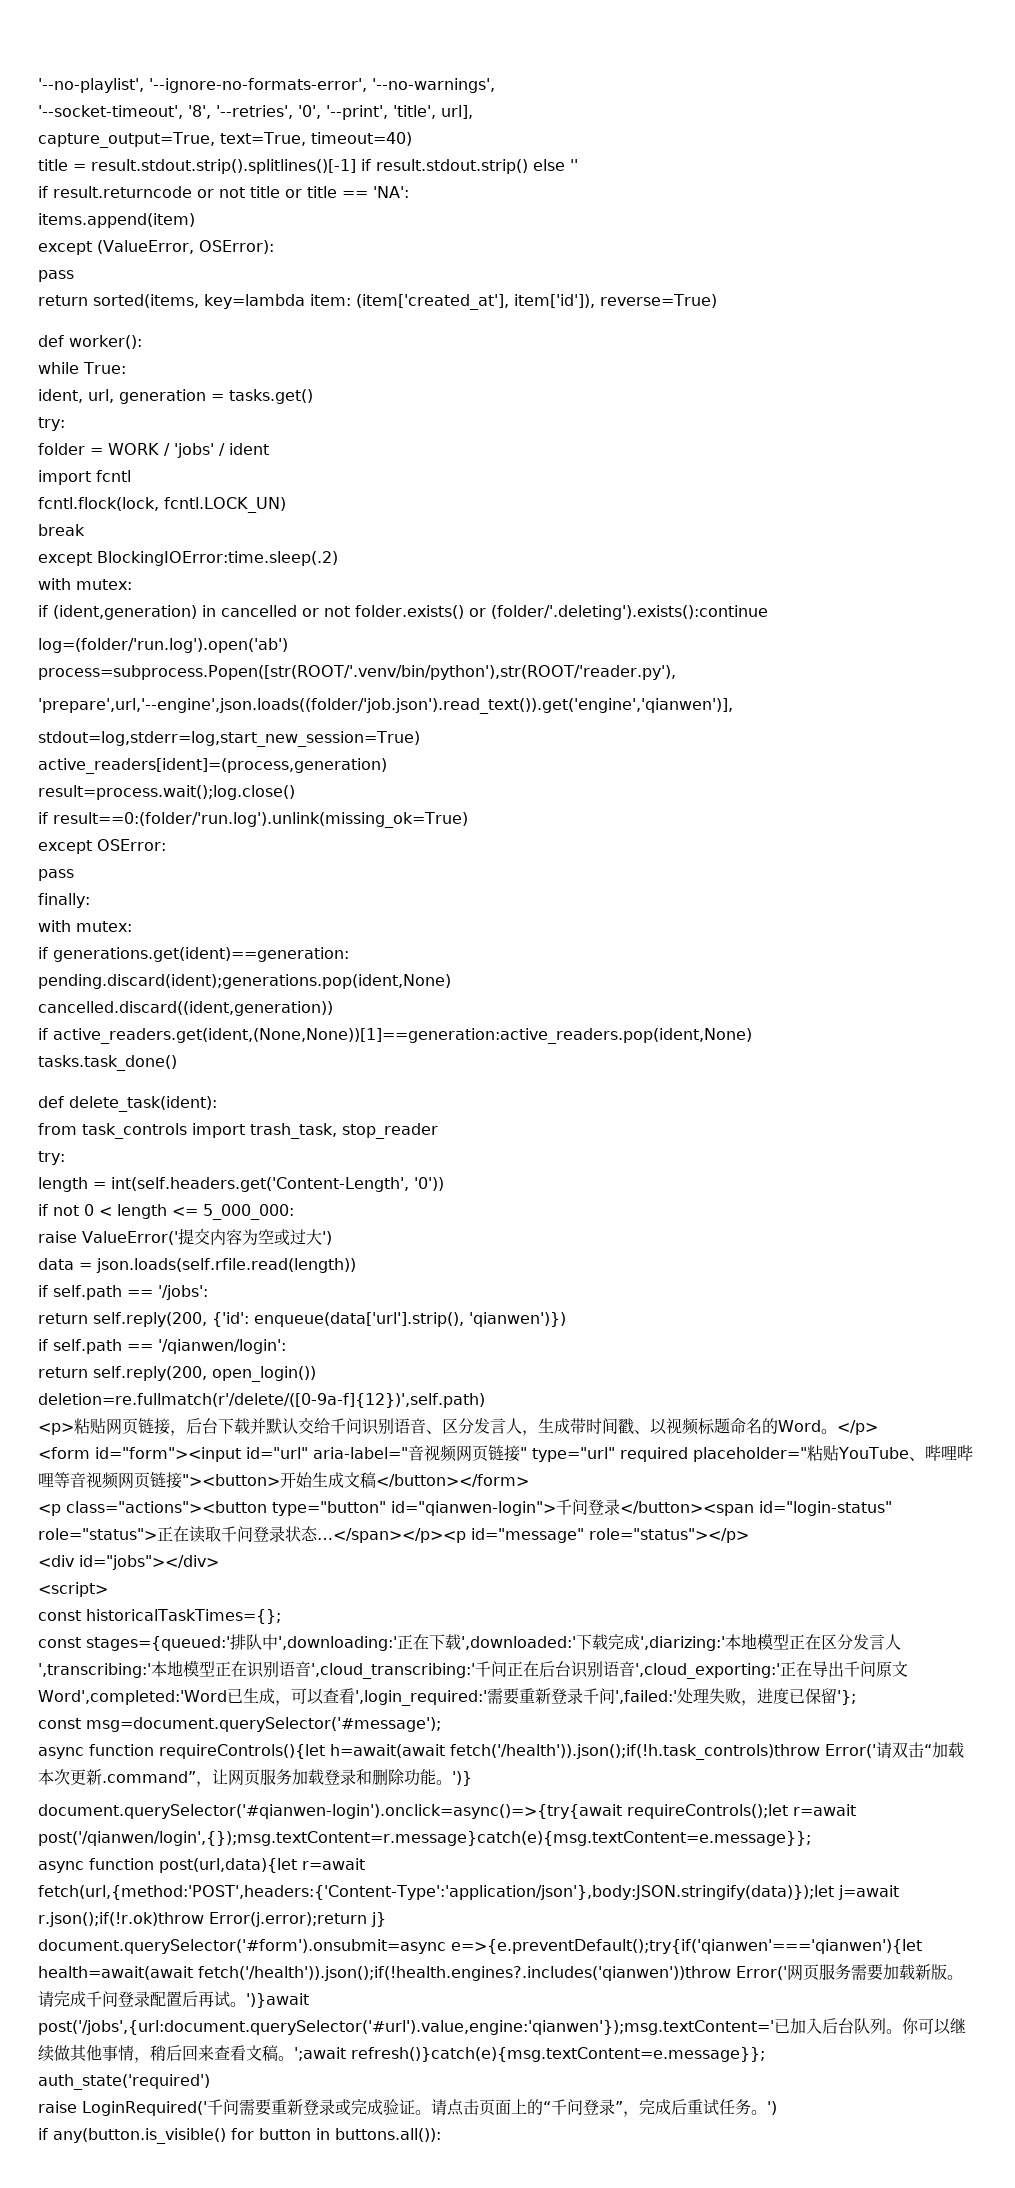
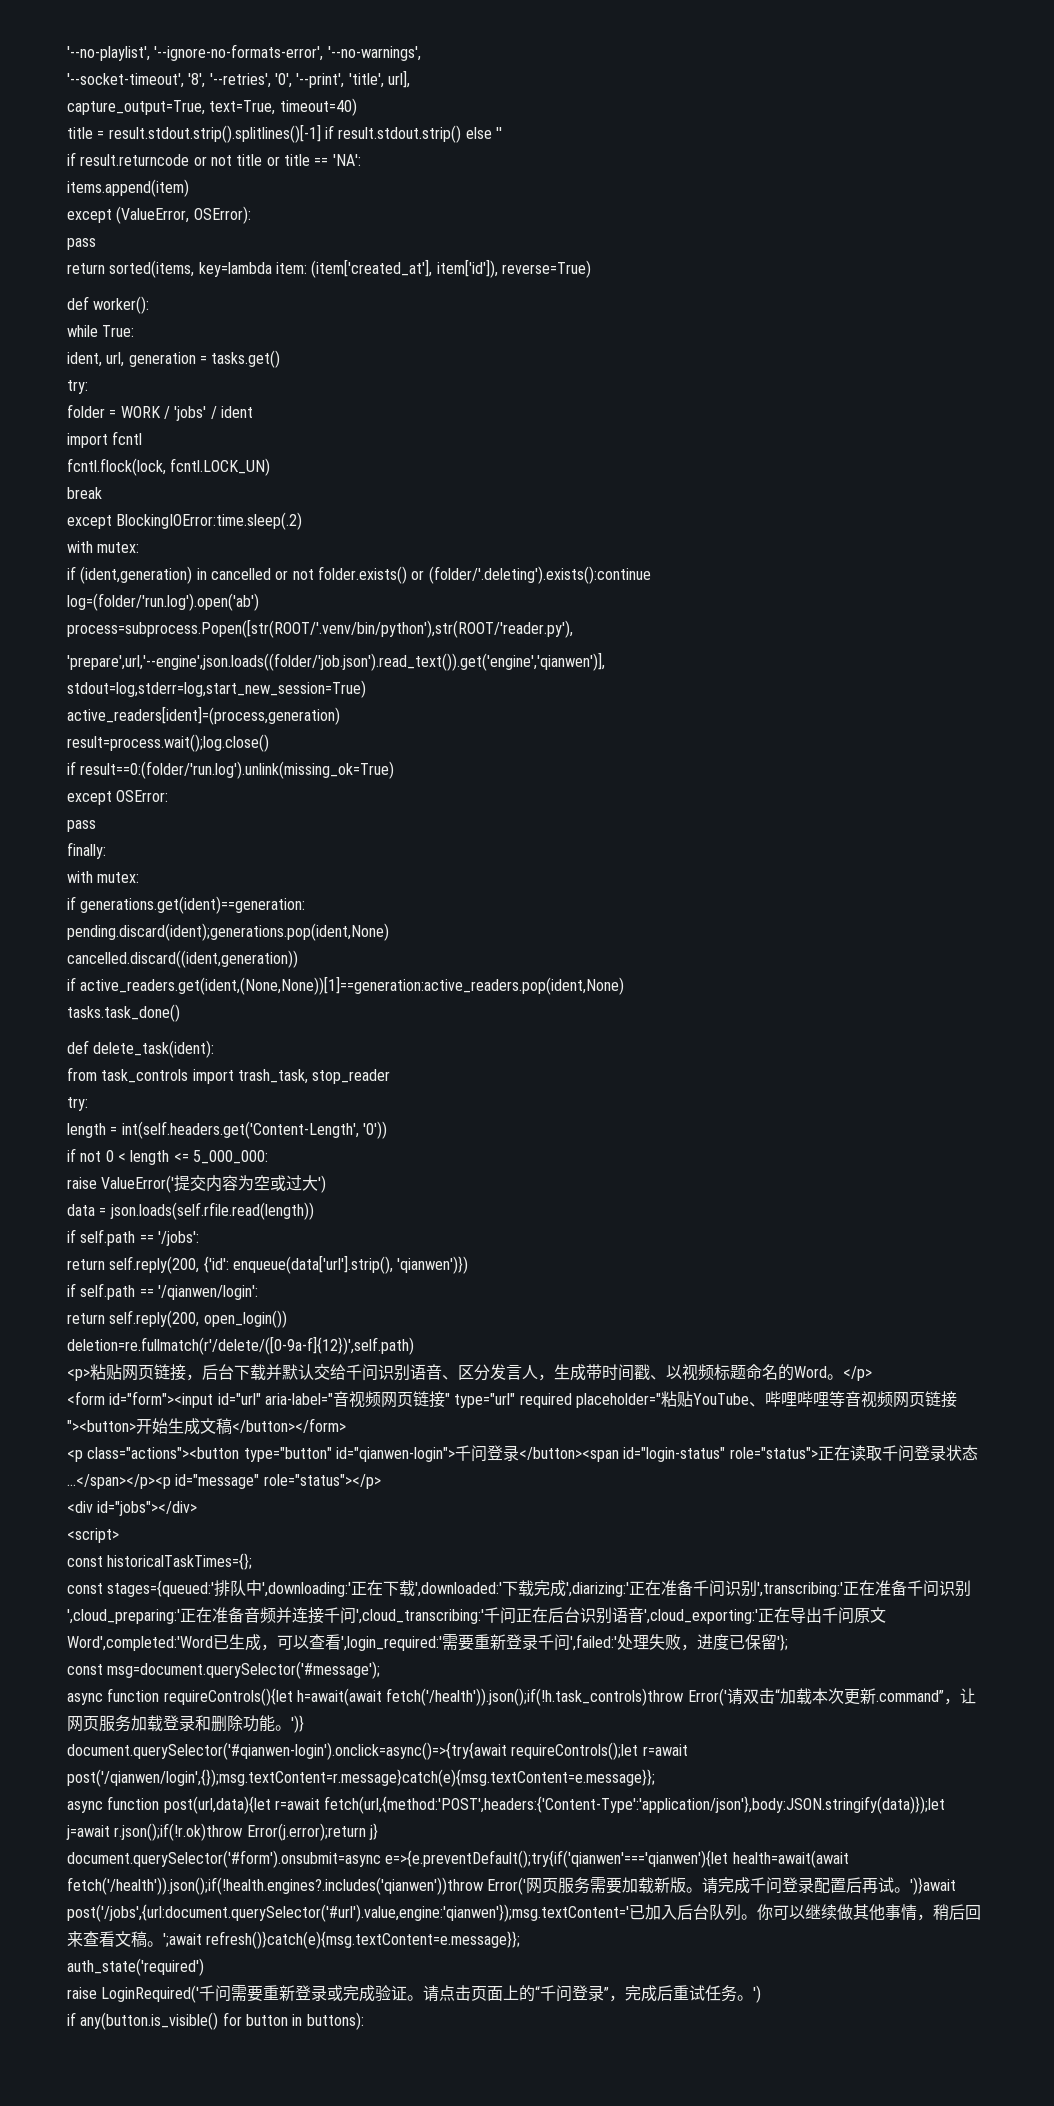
- const stages={queued:'排队中',downloading:'正在下载',downloaded:'下载完成',diarizing:'本地模型正在区分发言人',transcribing:'本地模型正在识别语音',cloud_transcribing:'千问正在后台识别语音',cloud_exporting:'正在导出千问原文Word',completed:'Word已生成，可以查看',login_required:'需要重新登录千问',failed:'处理失败，进度已保留'};
+ const stages={queued:'排队中',downloading:'正在下载',downloaded:'下载完成',diarizing:'正在准备千问识别',transcribing:'正在准备千问识别',cloud_preparing:'正在准备音频并连接千问',cloud_transcribing:'千问正在后台识别语音',cloud_exporting:'正在导出千问原文Word',completed:'Word已生成，可以查看',login_required:'需要重新登录千问',failed:'处理失败，进度已保留'};
- if any(button.is_visible() for button in buttons.all()):
+ if any(button.is_visible() for button in buttons):

